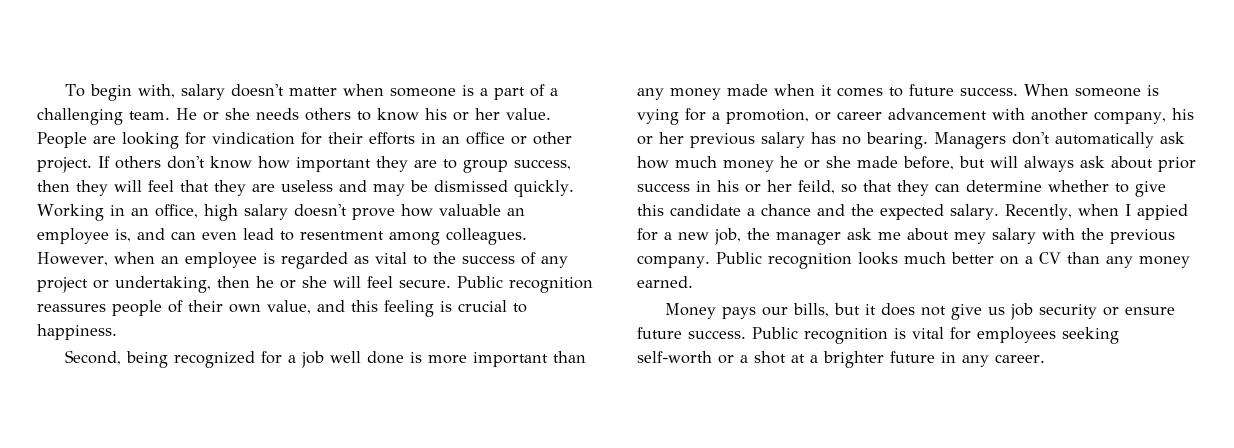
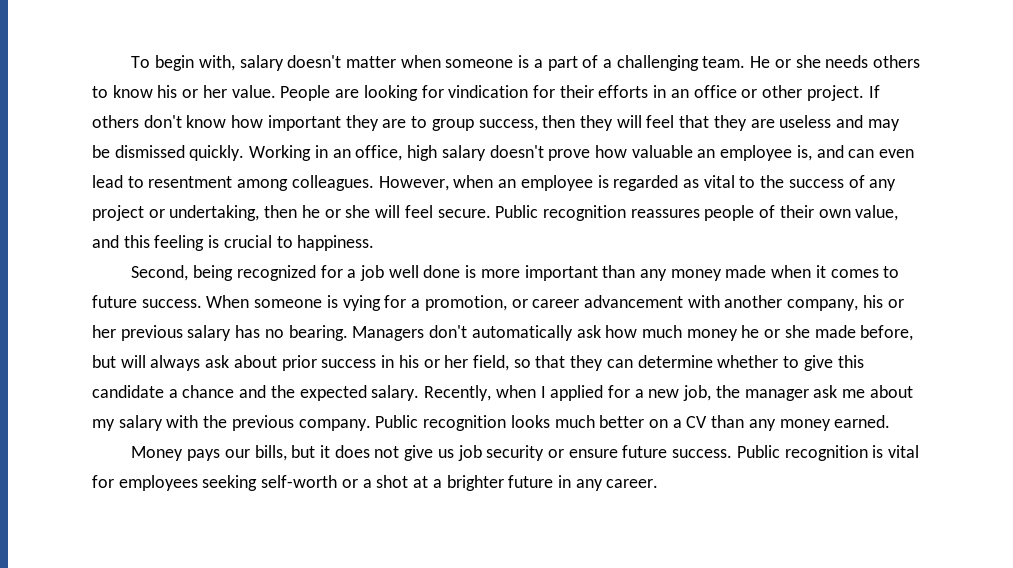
- Managers don't automatically ask how much money he or she made before, but will always ask about prior success in his or her feild, so that they can determine whether to give this candidate a chance and the expected salary.
+ Managers don't automatically ask how much money he or she made before, but will always ask about prior success in his or her field, so that they can determine whether to give this candidate a chance and the expected salary.
- Recently, when I appied for a new job, the manager ask me about mey salary with the previous company.
+ Recently, when I applied for a new job, the manager ask me about my salary with the previous company.

